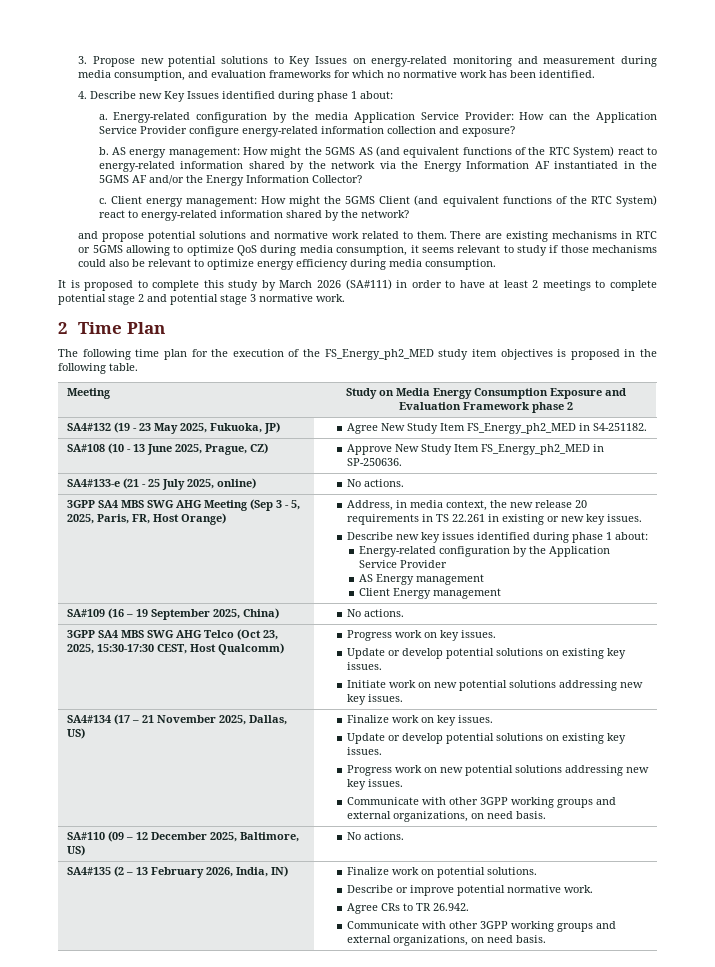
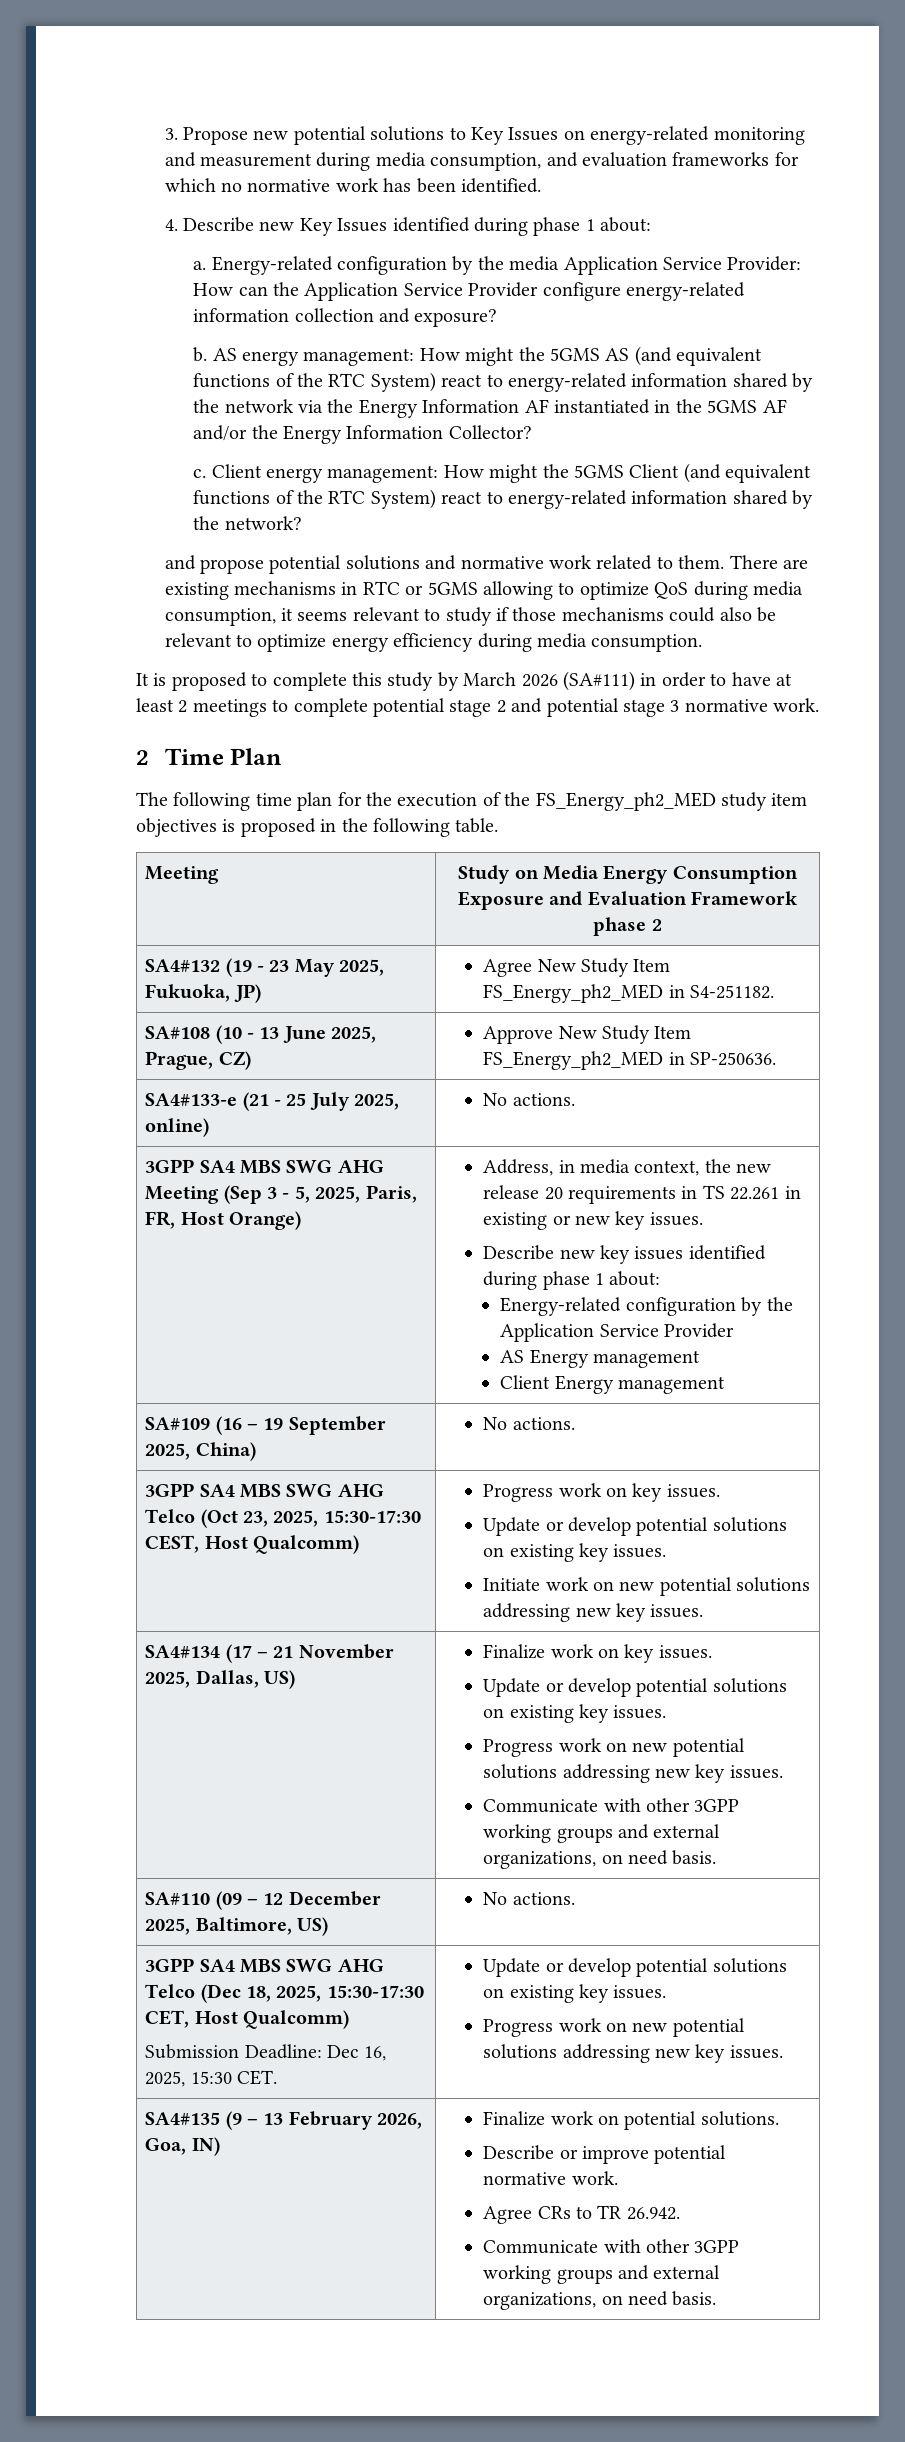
+ 3GPP SA4 MBS SWG AHG Telco (Dec 18, 2025, 15:30-17:30 CET, Host Qualcomm)
+ Submission Deadline: Dec 16, 2025, 15:30 CET. | Update or develop potential solutions on existing key issues.
+ Progress work on new potential solutions addressing new key issues.
- SA4#135 (2 – 13 February 2026, India, IN) | Finalize work on potential solutions.
+ SA4#135 (9 – 13 February 2026, Goa, IN) | Finalize work on potential solutions.

